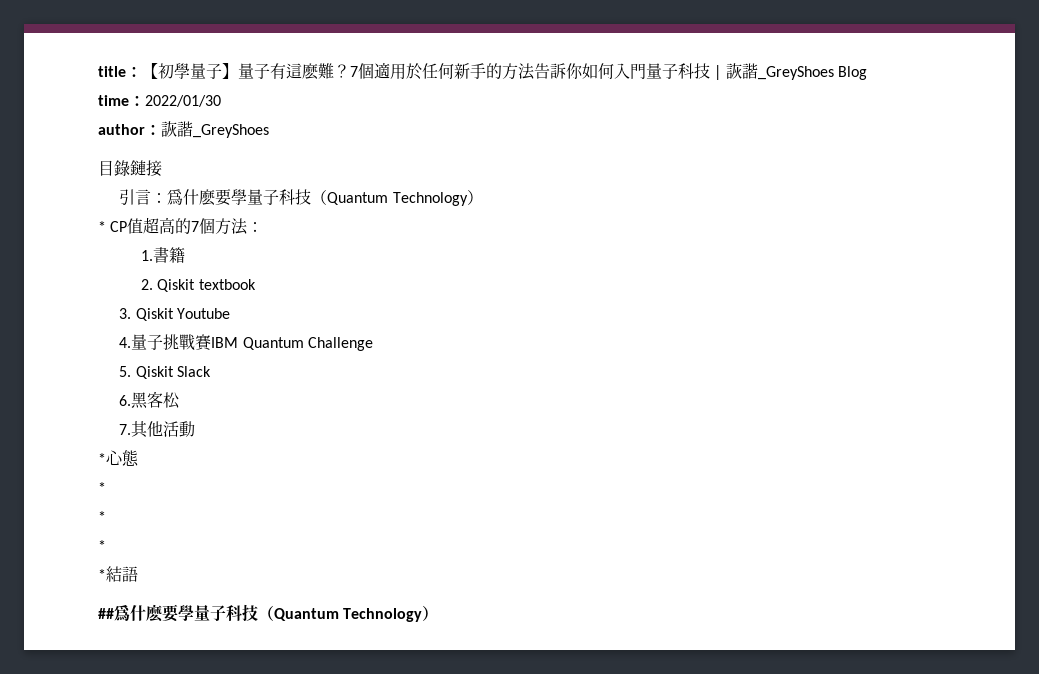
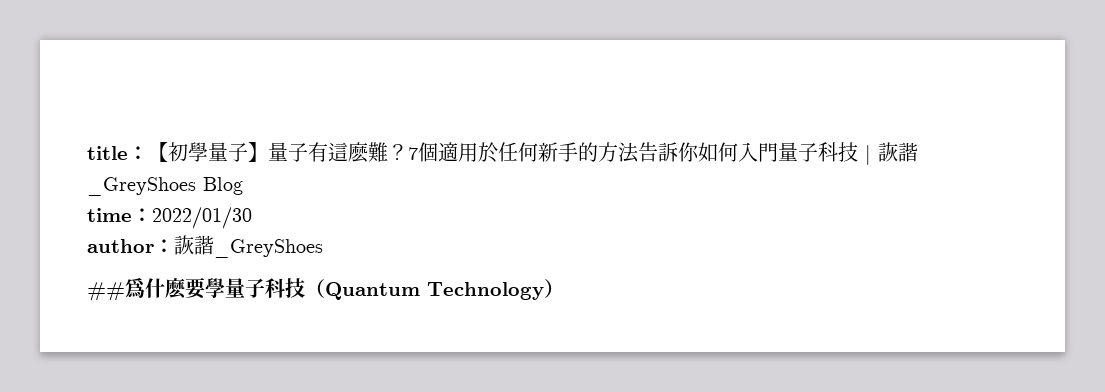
- 目錄鏈接
- 引言：爲什麽要學量子科技（Quantum Technology）
- * CP值超高的7個方法：
- 1.書籍
- 2. Qiskit textbook
- 3. Qiskit Youtube
- 4.量子挑戰賽IBM Quantum Challenge
- 5. Qiskit Slack
- 6.黑客松
- 7.其他活動
- *心態
- *
- *
- *
- *結語

